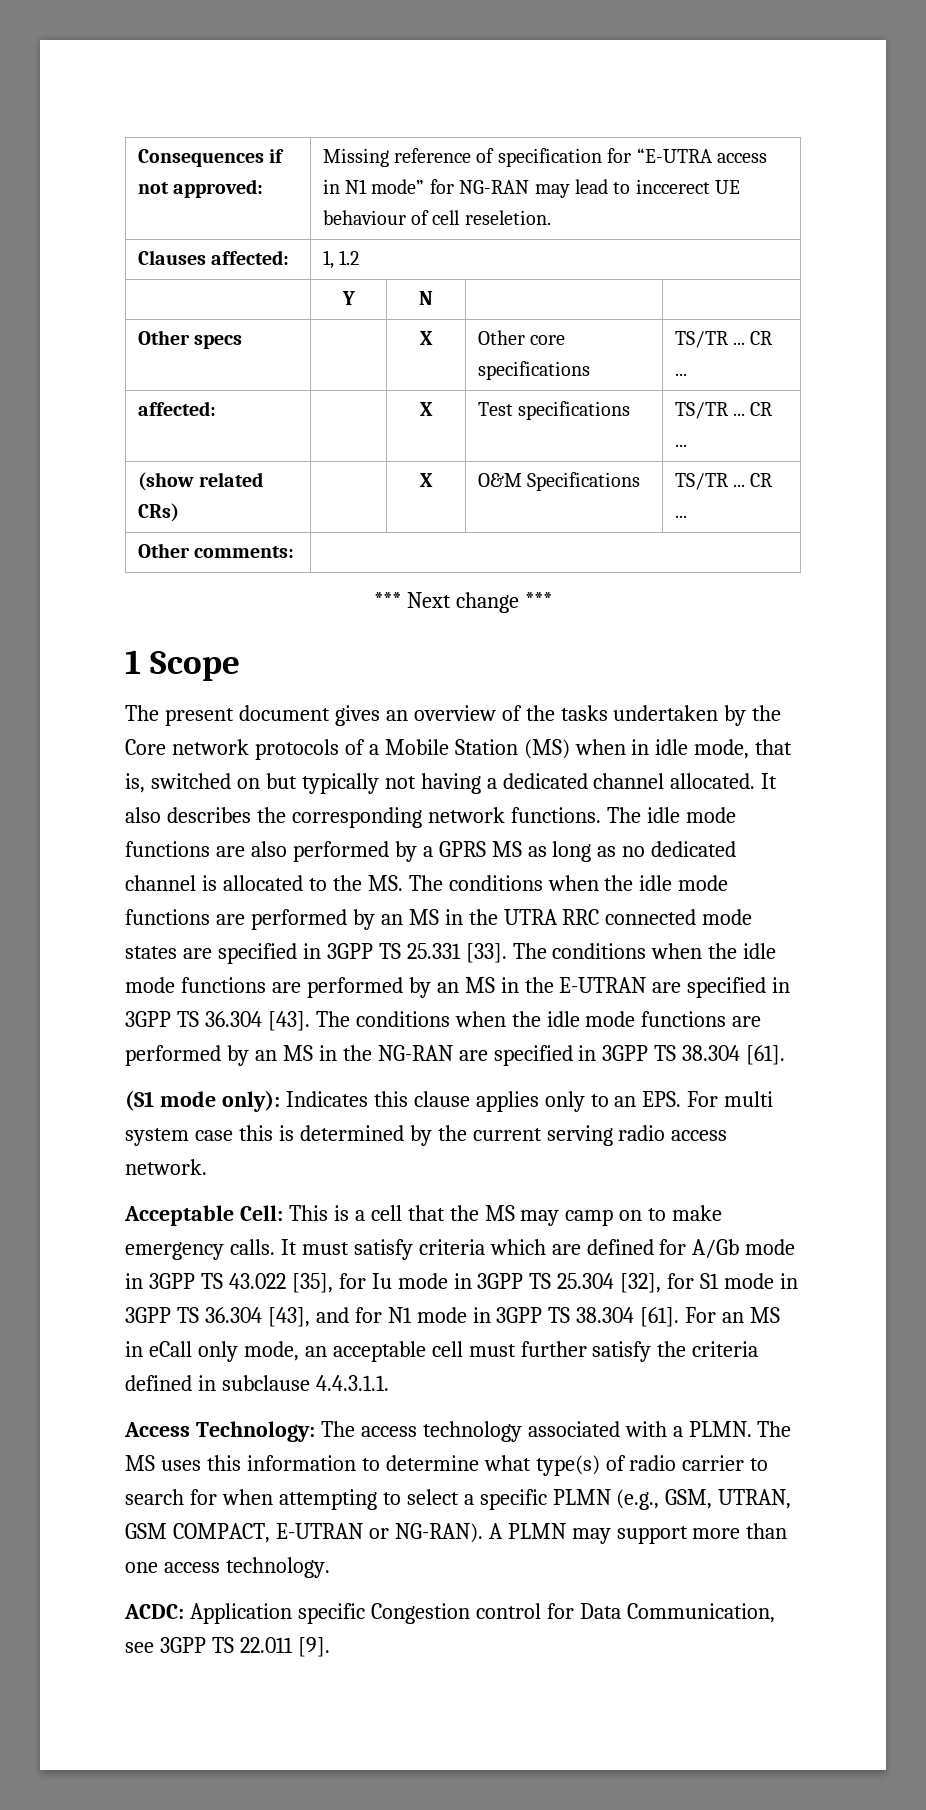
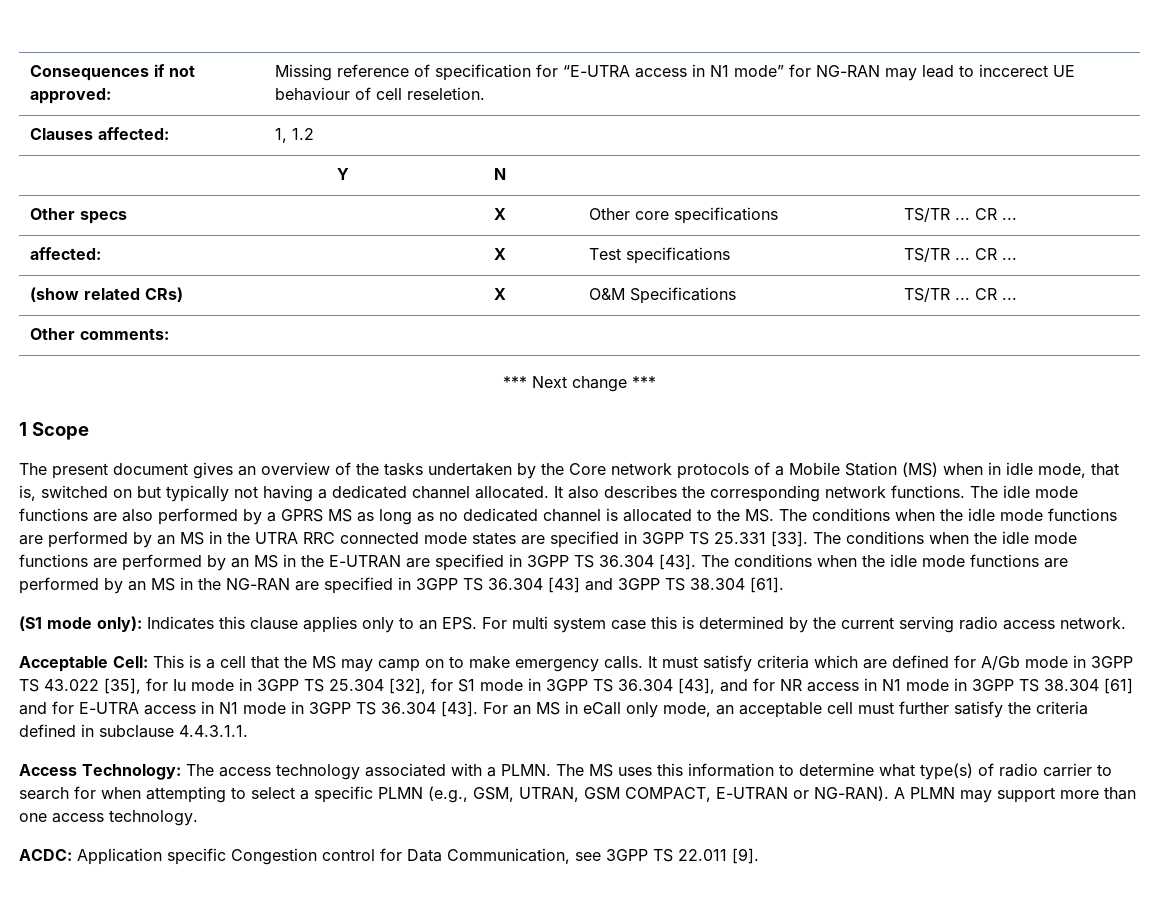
- The conditions when the idle mode functions are performed by an MS in the NG-RAN are specified in 3GPP TS 38.304 [61].
+ The conditions when the idle mode functions are performed by an MS in the NG-RAN are specified in 3GPP TS 36.304 [43] and 3GPP TS 38.304 [61].
- It must satisfy criteria which are defined for A/Gb mode in 3GPP TS 43.022 [35], for Iu mode in 3GPP TS 25.304 [32], for S1 mode in 3GPP TS 36.304 [43], and for N1 mode in 3GPP TS 38.304 [61].
+ It must satisfy criteria which are defined for A/Gb mode in 3GPP TS 43.022 [35], for Iu mode in 3GPP TS 25.304 [32], for S1 mode in 3GPP TS 36.304 [43], and for NR access in N1 mode in 3GPP TS 38.304 [61] and for E-UTRA access in N1 mode in 3GPP TS 36.304 [43].

